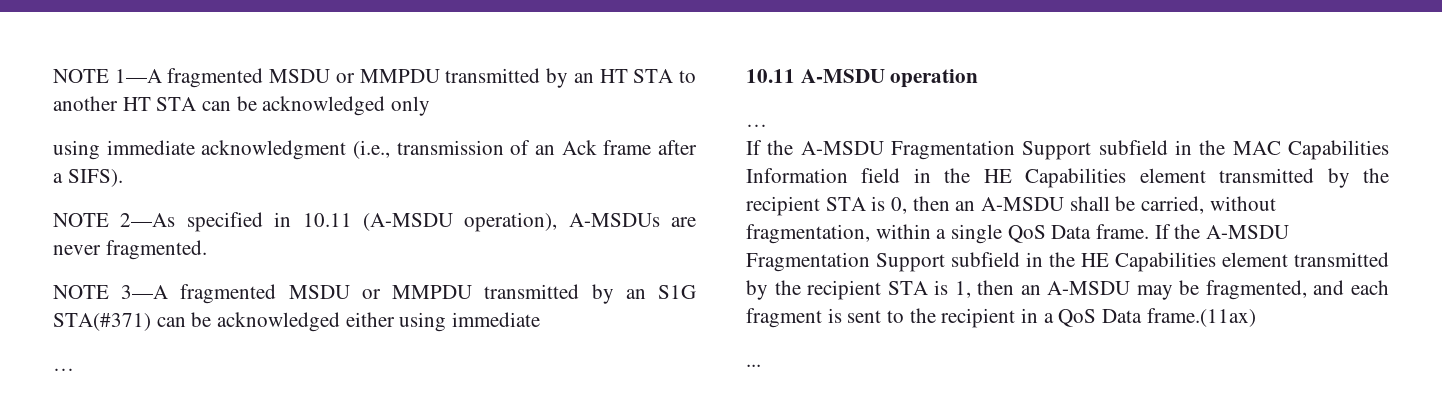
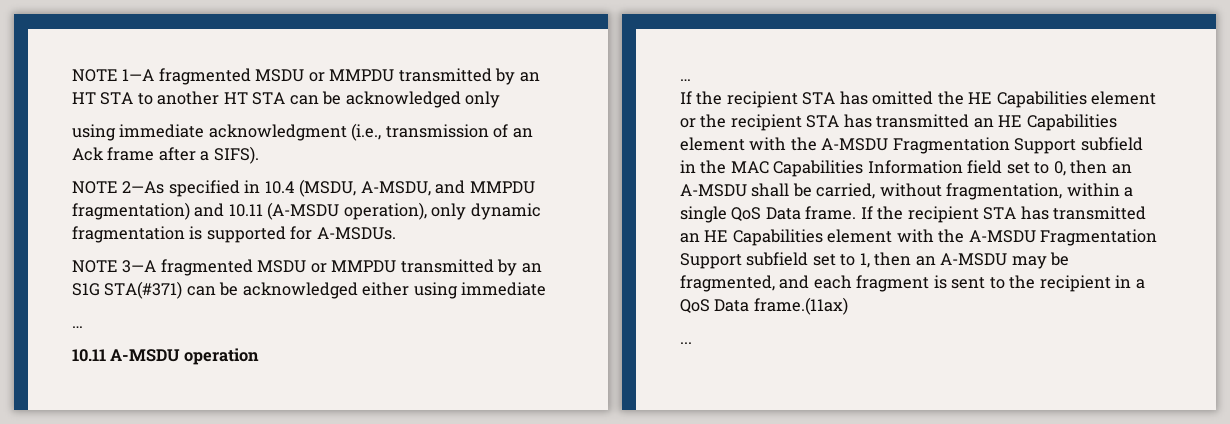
- NOTE 2—As specified in 10.11 (A-MSDU operation), A-MSDUs are never fragmented.
+ NOTE 2—As specified in 10.4 (MSDU, A-MSDU, and MMPDU fragmentation) and 10.11 (A-MSDU operation), only dynamic fragmentation is supported for A-MSDUs.
- If the A-MSDU Fragmentation Support subfield in the MAC Capabilities Information field in the HE Capabilities element transmitted by the recipient STA is 0, then an A-MSDU shall be carried, without fragmentation, within a single QoS Data frame.
+ If the recipient STA has omitted the HE Capabilities element or the recipient STA has transmitted an HE Capabilities element with the A-MSDU Fragmentation Support subfield in the MAC Capabilities Information field set to 0, then an A-MSDU shall be carried, without fragmentation, within a single QoS Data frame.
- If the A-MSDU Fragmentation Support subfield in the HE Capabilities element transmitted by the recipient STA is 1, then an A-MSDU may be fragmented, and each fragment is sent to the recipient in a QoS Data frame.(11ax)
+ If the recipient STA has transmitted an HE Capabilities element with the A-MSDU Fragmentation Support subfield set to 1, then an A-MSDU may be fragmented, and each fragment is sent to the recipient in a QoS Data frame.(11ax)

